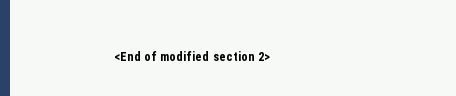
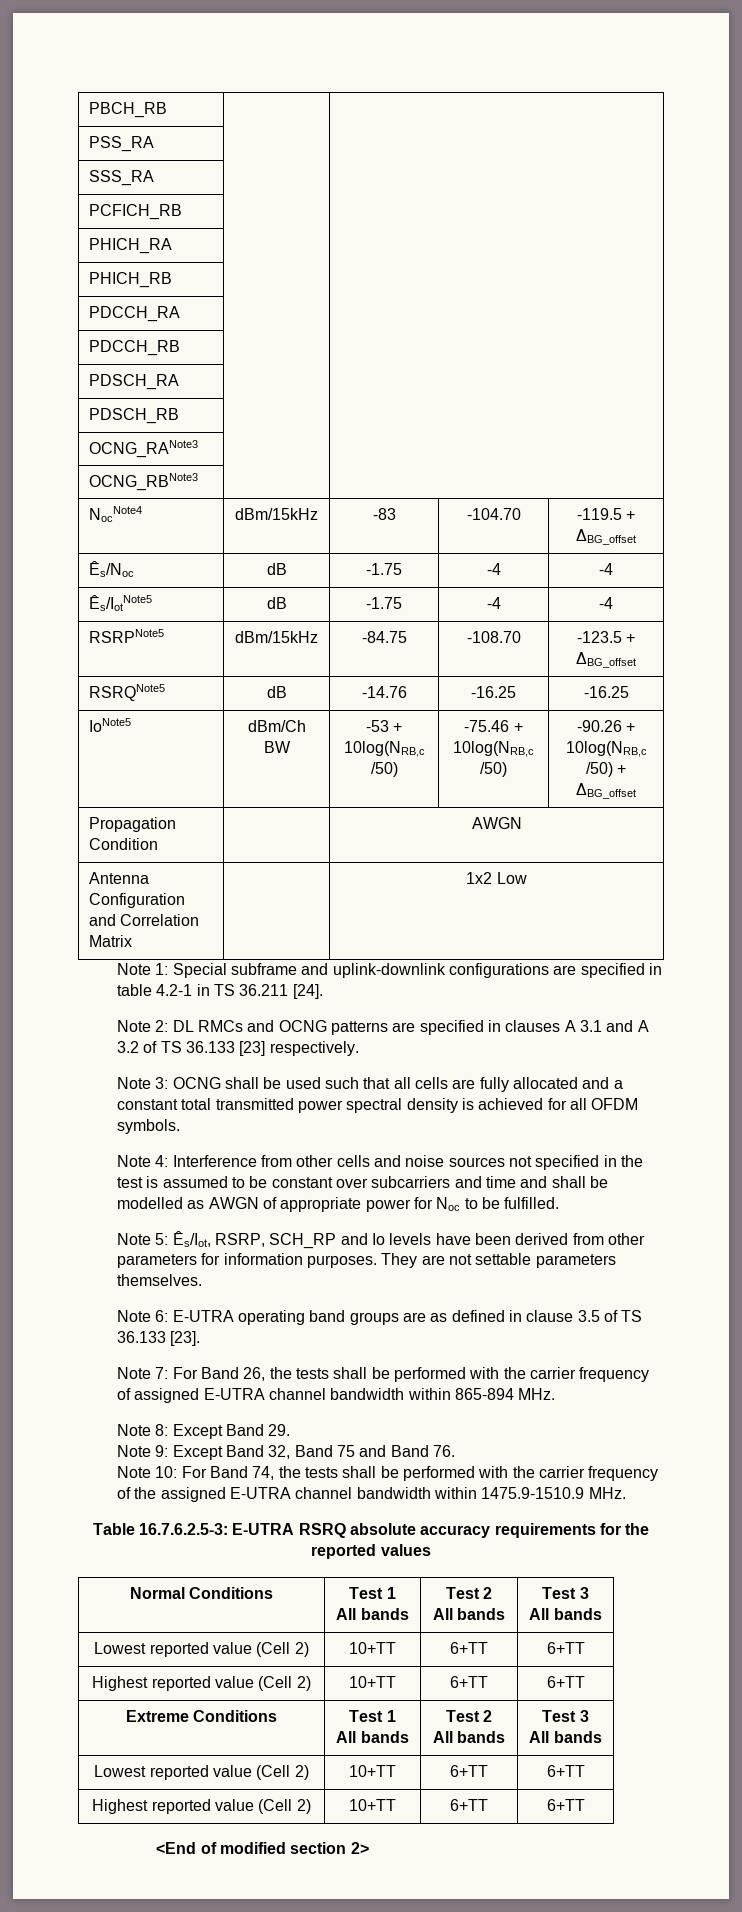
+ PBCH_RB | |
+ PSS_RA | |
+ SSS_RA | |
+ PCFICH_RB | |
+ PHICH_RA | |
+ PHICH_RB | |
+ PDCCH_RA | |
+ PDCCH_RB | |
+ PDSCH_RA | |
+ PDSCH_RB | |
+ OCNG_RANote3 | |
+ OCNG_RBNote3 | |
+ NocNote4 | dBm/15kHz | -83 | -104.70 | -119.5 + ΔBG_offset
+ Ês/Noc | dB | -1.75 | -4 | -4
+ Ês/IotNote5 | dB | -1.75 | -4 | -4
+ RSRPNote5 | dBm/15kHz | -84.75 | -108.70 | -123.5 + ΔBG_offset
+ RSRQNote5 | dB | -14.76 | -16.25 | -16.25
+ IoNote5 | dBm/Ch BW | -53 + 10log(NRB,c /50) | -75.46 + 10log(NRB,c /50) | -90.26 + 10log(NRB,c /50) + ΔBG_offset
+ Propagation Condition | | AWGN
+ Antenna Configuration and Correlation Matrix | | 1x2 Low
+ Note 1: Special subframe and uplink-downlink configurations are specified in table 4.2-1 in TS 36.211 [24].
+ Note 2: DL RMCs and OCNG patterns are specified in clauses A 3.1 and A 3.2 of TS 36.133 [23] respectively.
+ Note 3: OCNG shall be used such that all cells are fully allocated and a constant total transmitted power spectral density is achieved for all OFDM symbols.
+ Note 4: Interference from other cells and noise sources not specified in the test is assumed to be constant over subcarriers and time and shall be modelled as AWGN of appropriate power for Noc to be fulfilled.
+ Note 5: Ês/Iot, RSRP, SCH_RP and Io levels have been derived from other parameters for information purposes. They are not settable parameters themselves.
+ Note 6: E-UTRA operating band groups are as defined in clause 3.5 of TS 36.133 [23].
+ Note 7: For Band 26, the tests shall be performed with the carrier frequency of assigned E-UTRA channel bandwidth within 865-894 MHz.
+ Note 8: Except Band 29.
+ Note 9: Except Band 32, Band 75 and Band 76.
+ Note 10: For Band 74, the tests shall be performed with the carrier frequency of the assigned E-UTRA channel bandwidth within 1475.9-1510.9 MHz.
+ Table 16.7.6.2.5-3: E-UTRA RSRQ absolute accuracy requirements for the reported values
+ Normal Conditions | Test 1
+ All bands | Test 2
+ All bands | Test 3
+ All bands
+ Lowest reported value (Cell 2) | 10+TT | 6+TT | 6+TT
+ Highest reported value (Cell 2) | 10+TT | 6+TT | 6+TT
+ Extreme Conditions | Test 1
+ All bands | Test 2
+ All bands | Test 3
+ All bands
+ Lowest reported value (Cell 2) | 10+TT | 6+TT | 6+TT
+ Highest reported value (Cell 2) | 10+TT | 6+TT | 6+TT

